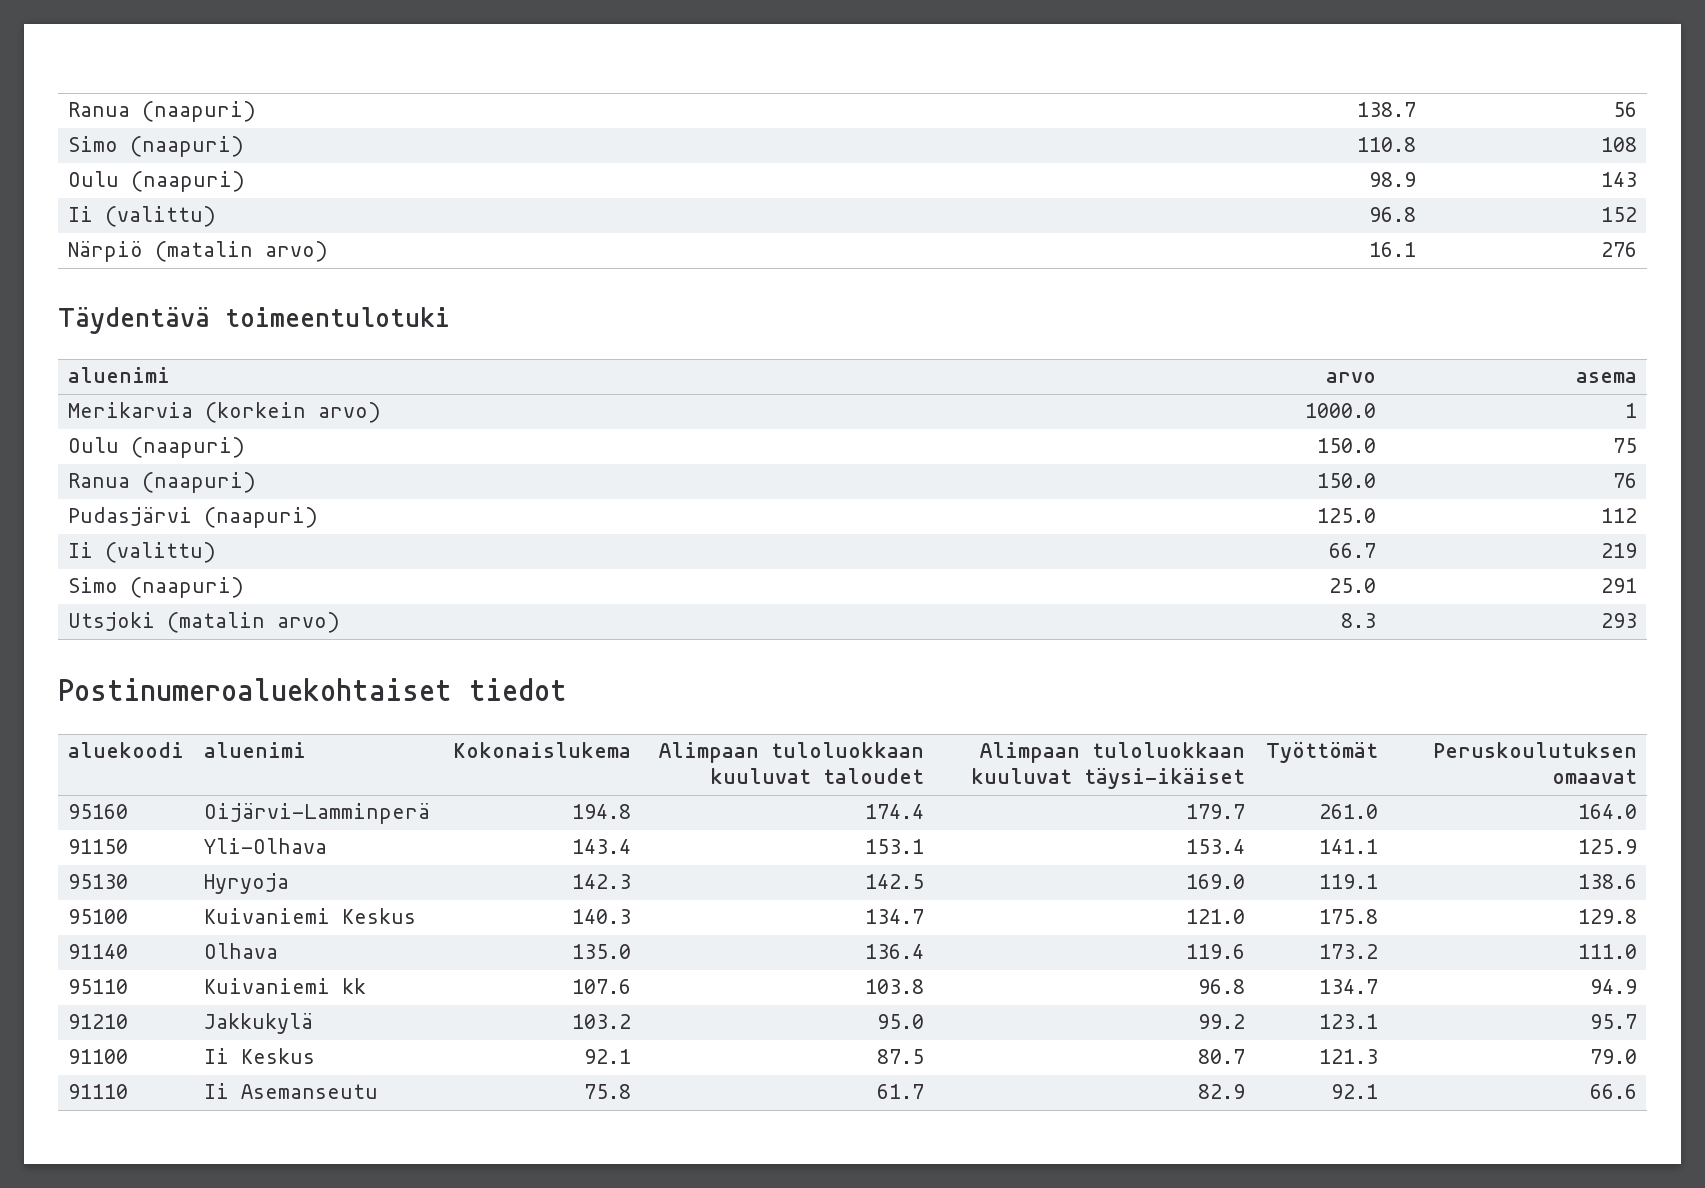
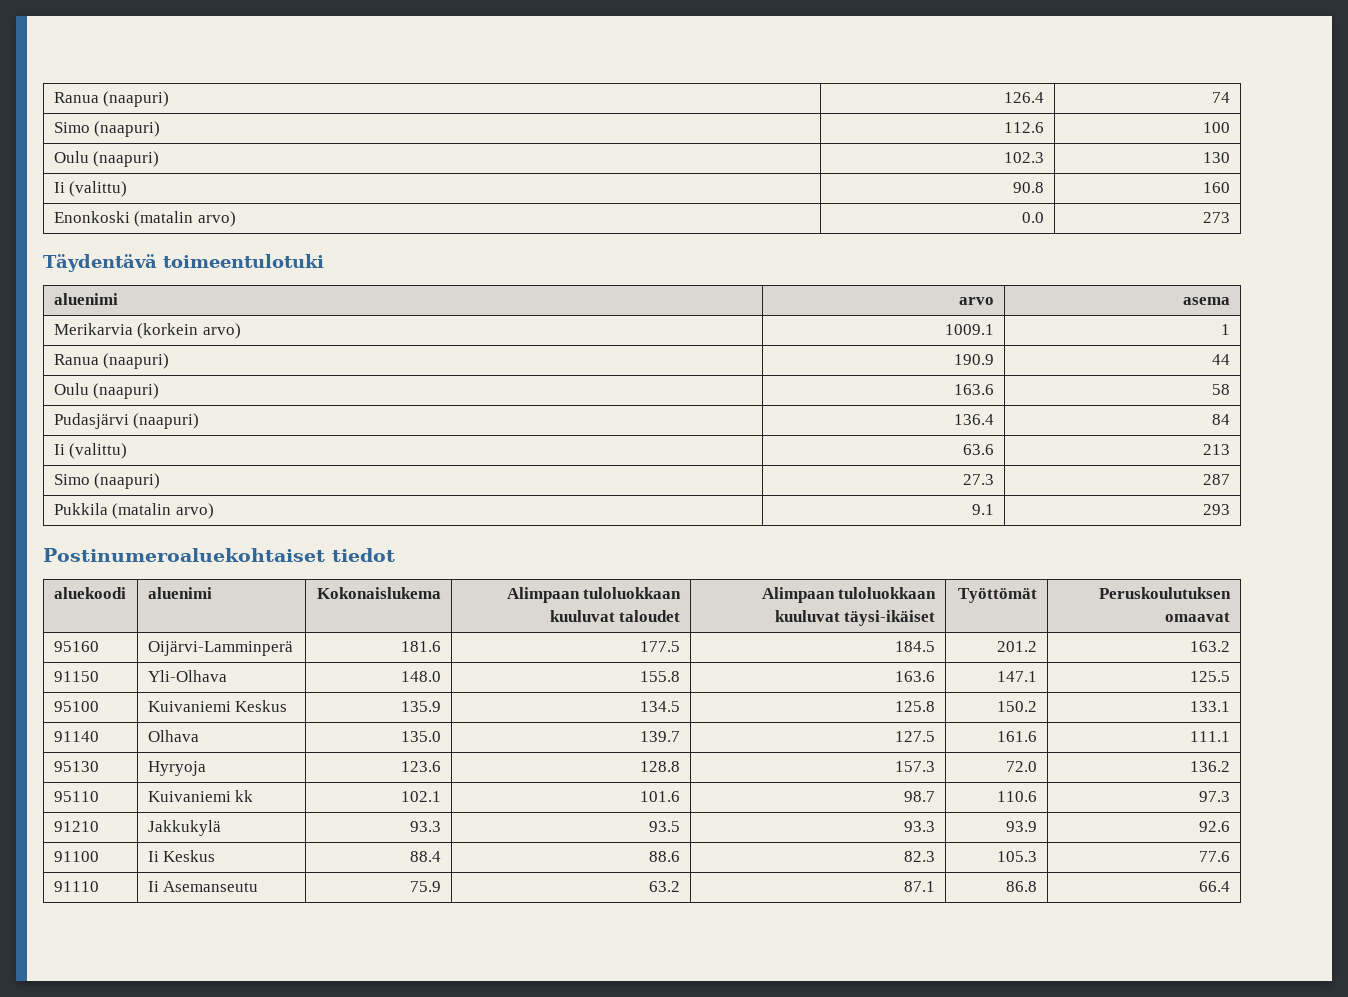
- Ranua (naapuri) | 138.7 | 56
- Simo (naapuri) | 110.8 | 108
- Oulu (naapuri) | 98.9 | 143
- Ii (valittu) | 96.8 | 152
- Närpiö (matalin arvo) | 16.1 | 276
+ Ranua (naapuri) | 126.4 | 74
+ Simo (naapuri) | 112.6 | 100
+ Oulu (naapuri) | 102.3 | 130
+ Ii (valittu) | 90.8 | 160
+ Enonkoski (matalin arvo) | 0.0 | 273
- Merikarvia (korkein arvo) | 1000.0 | 1
+ Merikarvia (korkein arvo) | 1009.1 | 1
- Oulu (naapuri) | 150.0 | 75
- Ranua (naapuri) | 150.0 | 76
+ Ranua (naapuri) | 190.9 | 44
+ Oulu (naapuri) | 163.6 | 58
- Pudasjärvi (naapuri) | 125.0 | 112
- Ii (valittu) | 66.7 | 219
- Simo (naapuri) | 25.0 | 291
- Utsjoki (matalin arvo) | 8.3 | 293
+ Pudasjärvi (naapuri) | 136.4 | 84
+ Ii (valittu) | 63.6 | 213
+ Simo (naapuri) | 27.3 | 287
+ Pukkila (matalin arvo) | 9.1 | 293
- 95160 | Oijärvi-Lamminperä | 194.8 | 174.4 | 179.7 | 261.0 | 164.0
- 91150 | Yli-Olhava | 143.4 | 153.1 | 153.4 | 141.1 | 125.9
- 95130 | Hyryoja | 142.3 | 142.5 | 169.0 | 119.1 | 138.6
- 95100 | Kuivaniemi Keskus | 140.3 | 134.7 | 121.0 | 175.8 | 129.8
- 91140 | Olhava | 135.0 | 136.4 | 119.6 | 173.2 | 111.0
- 95110 | Kuivaniemi kk | 107.6 | 103.8 | 96.8 | 134.7 | 94.9
- 91210 | Jakkukylä | 103.2 | 95.0 | 99.2 | 123.1 | 95.7
- 91100 | Ii Keskus | 92.1 | 87.5 | 80.7 | 121.3 | 79.0
- 91110 | Ii Asemanseutu | 75.8 | 61.7 | 82.9 | 92.1 | 66.6
+ 95160 | Oijärvi-Lamminperä | 181.6 | 177.5 | 184.5 | 201.2 | 163.2
+ 91150 | Yli-Olhava | 148.0 | 155.8 | 163.6 | 147.1 | 125.5
+ 95100 | Kuivaniemi Keskus | 135.9 | 134.5 | 125.8 | 150.2 | 133.1
+ 91140 | Olhava | 135.0 | 139.7 | 127.5 | 161.6 | 111.1
+ 95130 | Hyryoja | 123.6 | 128.8 | 157.3 | 72.0 | 136.2
+ 95110 | Kuivaniemi kk | 102.1 | 101.6 | 98.7 | 110.6 | 97.3
+ 91210 | Jakkukylä | 93.3 | 93.5 | 93.3 | 93.9 | 92.6
+ 91100 | Ii Keskus | 88.4 | 88.6 | 82.3 | 105.3 | 77.6
+ 91110 | Ii Asemanseutu | 75.9 | 63.2 | 87.1 | 86.8 | 66.4

